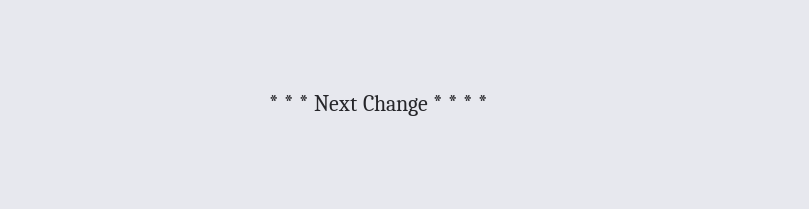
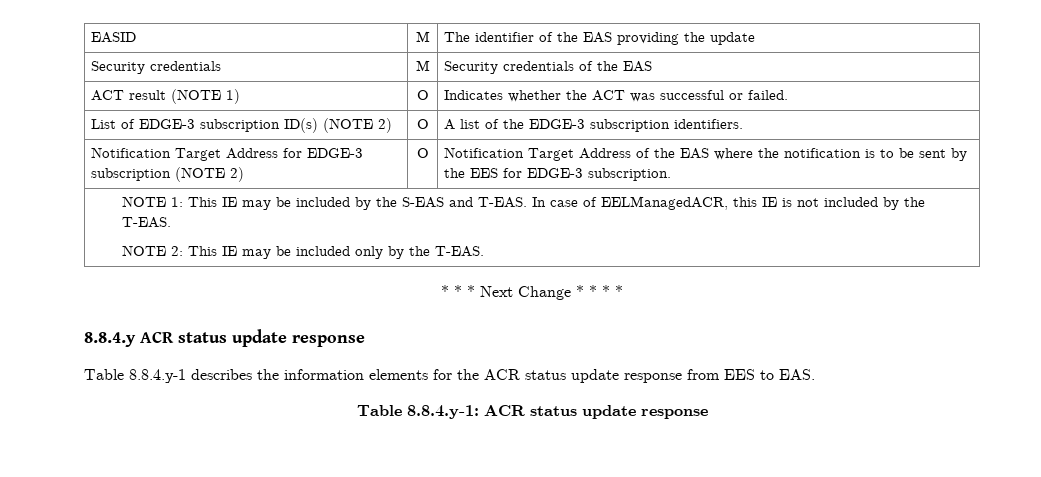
+ EASID | M | The identifier of the EAS providing the update
+ Security credentials | M | Security credentials of the EAS
+ ACT result (NOTE 1) | O | Indicates whether the ACT was successful or failed.
+ List of EDGE-3 subscription ID(s) (NOTE 2) | O | A list of the EDGE-3 subscription identifiers.
+ Notification Target Address for EDGE-3 subscription (NOTE 2) | O | Notification Target Address of the EAS where the notification is to be sent by the EES for EDGE-3 subscription.
+ NOTE 1: This IE may be included by the S-EAS and T-EAS. In case of EELManagedACR, this IE is not included by the T-EAS.
+ NOTE 2: This IE may be included only by the T-EAS.
+ 8.8.4.y ACR status update response
+ Table 8.8.4.y-1 describes the information elements for the ACR status update response from EES to EAS.
+ Table 8.8.4.y-1: ACR status update response

